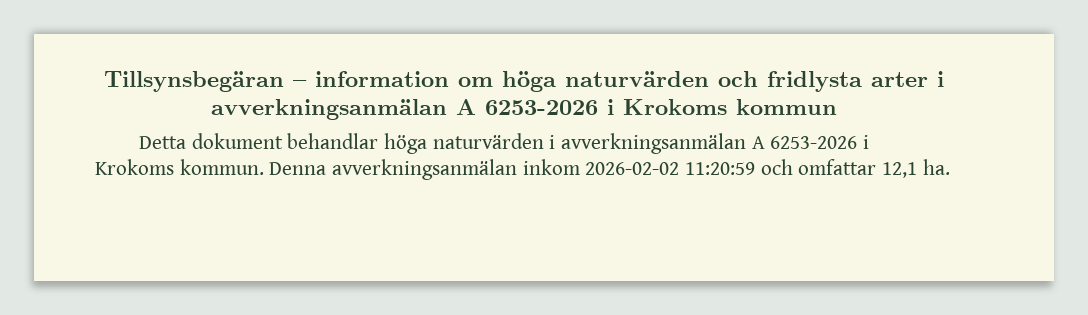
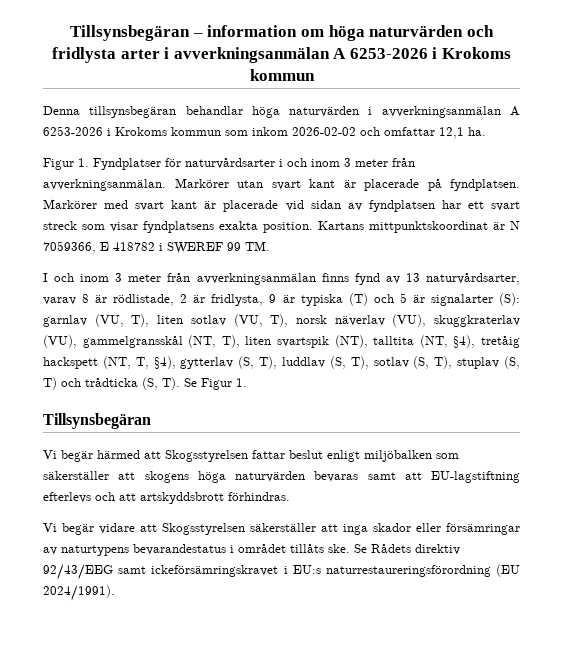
- Detta dokument behandlar höga naturvärden i avverkningsanmälan A 6253-2026 i Krokoms kommun. Denna avverkningsanmälan inkom 2026-02-02 11:20:59 och omfattar 12,1 ha.
+ Denna tillsynsbegäran behandlar höga naturvärden i avverkningsanmälan A 6253-2026 i Krokoms kommun som inkom 2026-02-02 och omfattar 12,1 ha.
+ Figur 1. Fyndplatser för naturvårdsarter i och inom 3 meter från avverkningsanmälan. Markörer utan svart kant är placerade på fyndplatsen. Markörer med svart kant är placerade vid sidan av fyndplatsen har ett svart streck som visar fyndplatsens exakta position. Kartans mittpunktskoordinat är N 7059366, E 418782 i SWEREF 99 TM.
+ I och inom 3 meter från avverkningsanmälan finns fynd av 13 naturvårdsarter, varav 8 är rödlistade, 2 är fridlysta, 9 är typiska (T) och 5 är signalarter (S): garnlav (VU, T), liten sotlav (VU, T), norsk näverlav (VU), skuggkraterlav (VU), gammelgransskål (NT, T), liten svartspik (NT), talltita (NT, §4), tretåig hackspett (NT, T, §4), gytterlav (S, T), luddlav (S, T), sotlav (S, T), stuplav (S, T) och trådticka (S, T). Se Figur 1.
+ Tillsynsbegäran
+ Vi begär härmed att Skogsstyrelsen fattar beslut enligt miljöbalken som säkerställer att skogens höga naturvärden bevaras samt att EU-lagstiftning efterlevs och att artskyddsbrott förhindras.
+ Vi begär vidare att Skogsstyrelsen säkerställer att inga skador eller försämringar av naturtypens bevarandestatus i området tillåts ske. Se Rådets direktiv 92/43/EEG samt ickeförsämringskravet i EU:s naturrestaureringsförordning (EU 2024/1991).

